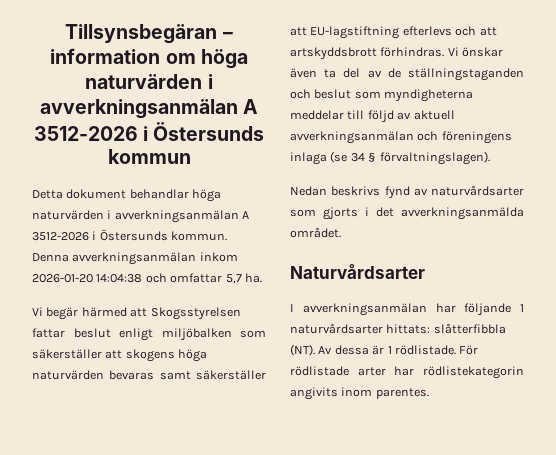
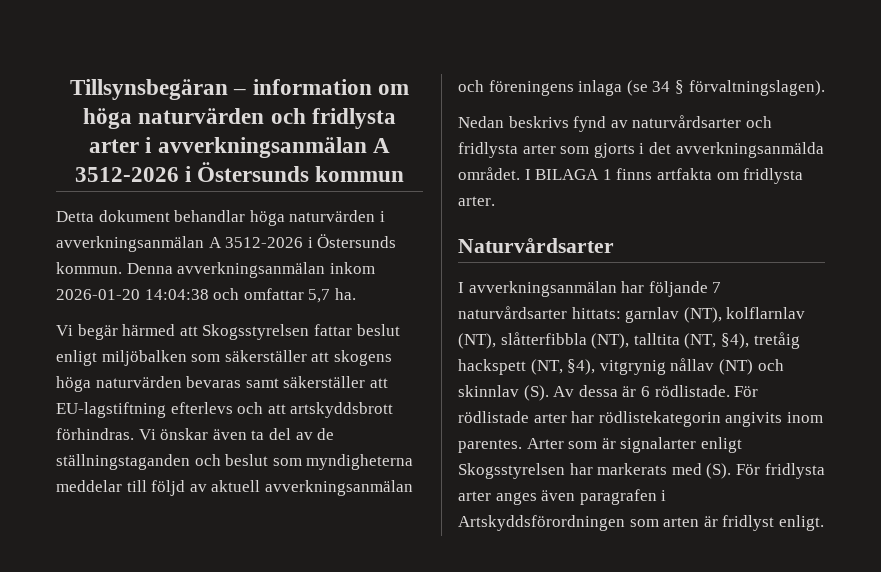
- Tillsynsbegäran – information om höga naturvärden i avverkningsanmälan A 3512-2026 i Östersunds kommun
+ Tillsynsbegäran – information om höga naturvärden och fridlysta arter i avverkningsanmälan A 3512-2026 i Östersunds kommun
- Nedan beskrivs fynd av naturvårdsarter som gjorts i det avverkningsanmälda området.
+ Nedan beskrivs fynd av naturvårdsarter och fridlysta arter som gjorts i det avverkningsanmälda området. I BILAGA 1 finns artfakta om fridlysta arter.
- I avverkningsanmälan har följande 1 naturvårdsarter hittats: slåtterfibbla (NT). Av dessa är 1 rödlistade.
+ I avverkningsanmälan har följande 7 naturvårdsarter hittats: garnlav (NT), kolflarnlav (NT), slåtterfibbla (NT), talltita (NT, §4), tretåig hackspett (NT, §4), vitgrynig nållav (NT) och skinnlav (S). Av dessa är 6 rödlistade.
+ Arter som är signalarter enligt Skogsstyrelsen har markerats med (S). För fridlysta arter anges även paragrafen i Artskyddsförordningen som arten är fridlyst enligt.

